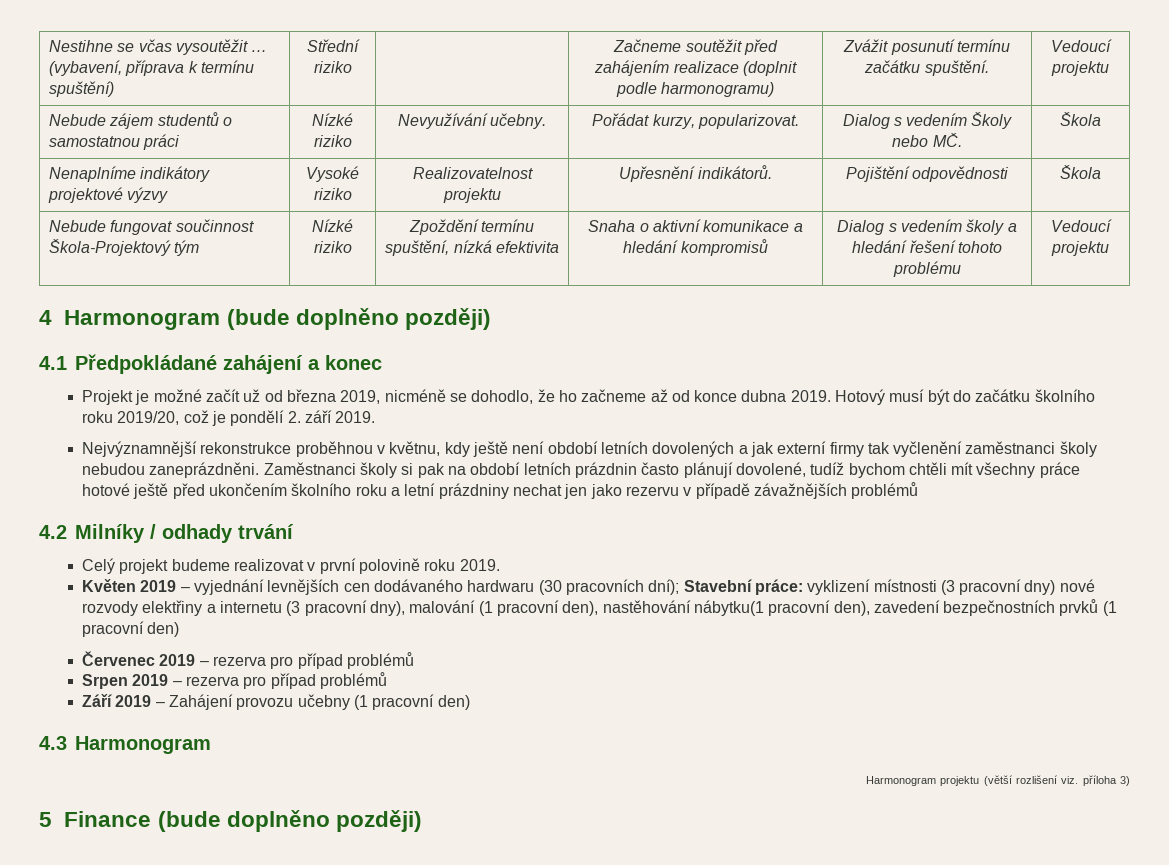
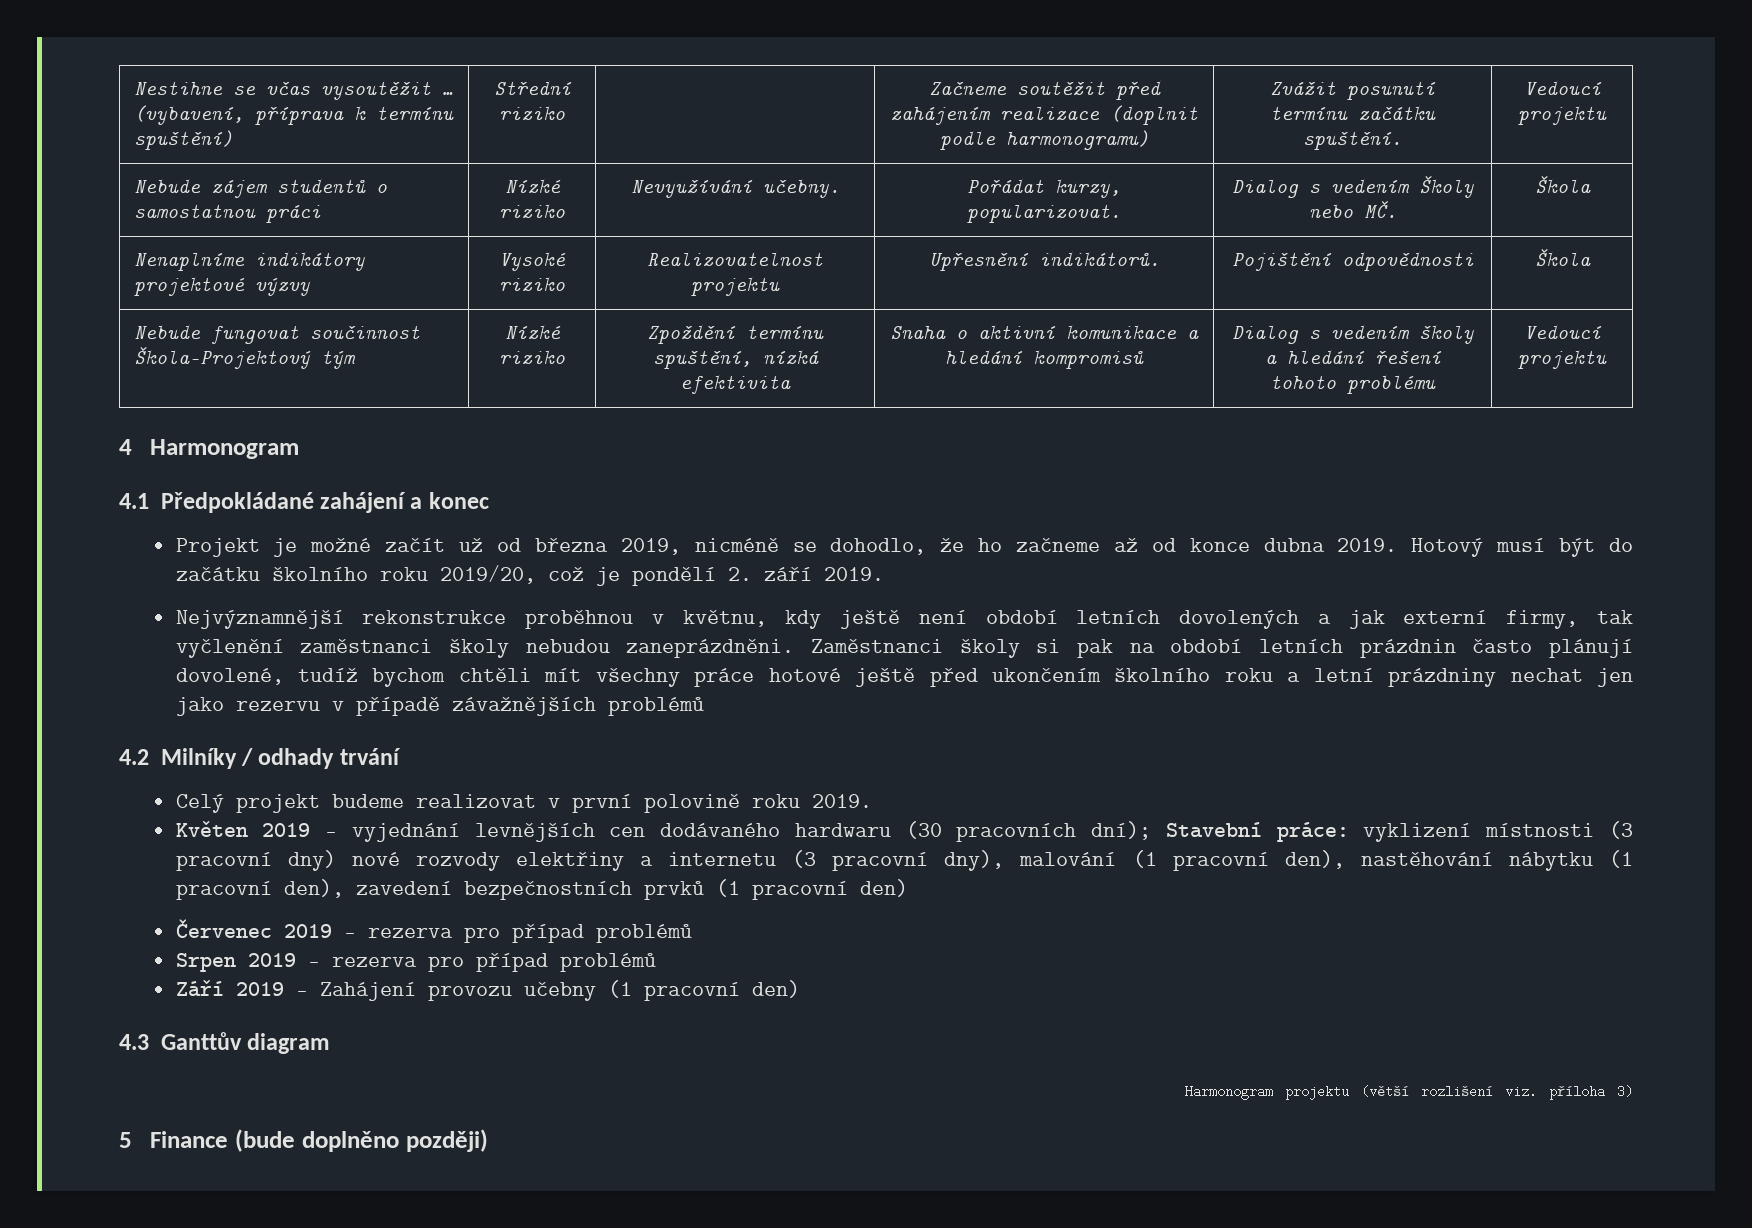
- 4 Harmonogram (bude doplněno později)
+ 4 Harmonogram
- Nejvýznamnější rekonstrukce proběhnou v květnu, kdy ještě není období letních dovolených a jak externí firmy tak vyčlenění zaměstnanci školy nebudou zaneprázdněni.
+ Nejvýznamnější rekonstrukce proběhnou v květnu, kdy ještě není období letních dovolených a jak externí firmy, tak vyčlenění zaměstnanci školy nebudou zaneprázdněni.
- Květen 2019 – vyjednání levnějších cen dodávaného hardwaru (30 pracovních dní); Stavební práce: vyklizení místnosti (3 pracovní dny) nové rozvody elektřiny a internetu (3 pracovní dny), malování (1 pracovní den), nastěhování nábytku(1 pracovní den), zavedení bezpečnostních prvků (1 pracovní den)
+ Květen 2019 – vyjednání levnějších cen dodávaného hardwaru (30 pracovních dní); Stavební práce: vyklizení místnosti (3 pracovní dny) nové rozvody elektřiny a internetu (3 pracovní dny), malování (1 pracovní den), nastěhování nábytku (1 pracovní den), zavedení bezpečnostních prvků (1 pracovní den)
- 4.3 Harmonogram
+ 4.3 Ganttův diagram

